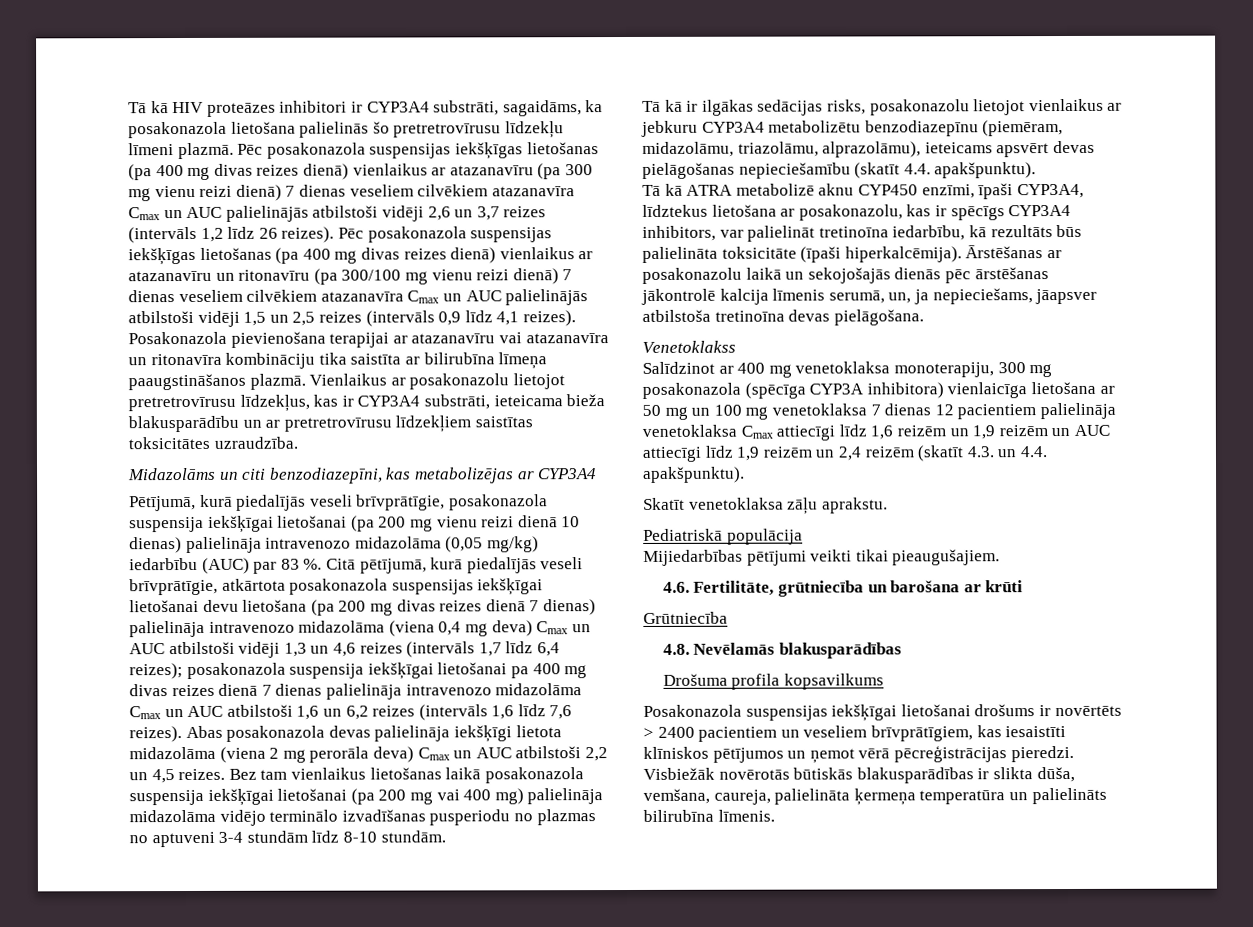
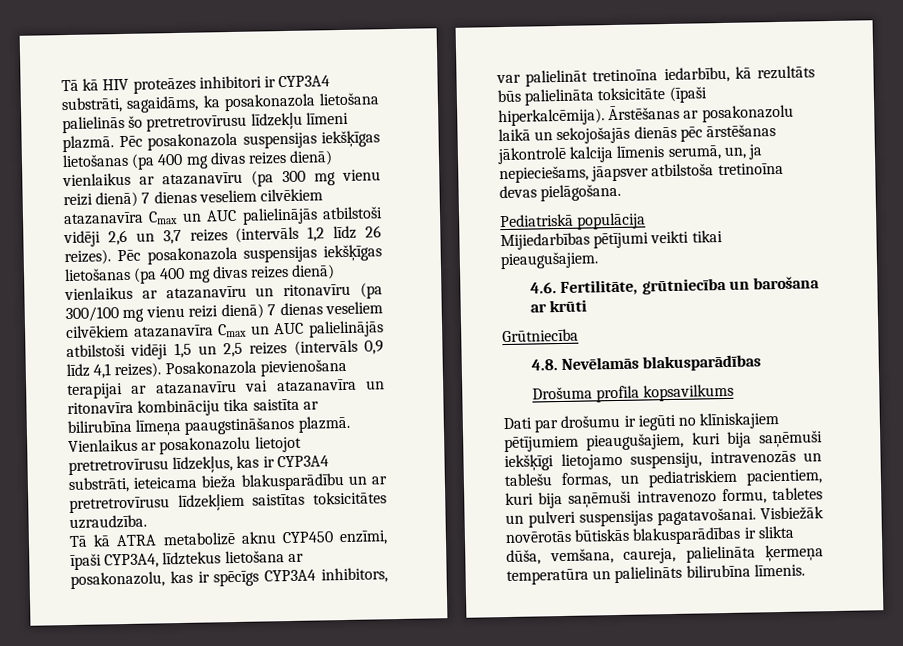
- Midazolāms un citi benzodiazepīni, kas metabolizējas ar CYP3A4
- Pētījumā, kurā piedalījās veseli brīvprātīgie, posakonazola suspensija iekšķīgai lietošanai (pa 200 mg vienu reizi dienā 10 dienas) palielināja intravenozo midazolāma (0,05 mg/kg) iedarbību (AUC) par 83 %. Citā pētījumā, kurā piedalījās veseli brīvprātīgie, atkārtota posakonazola suspensijas iekšķīgai lietošanai devu lietošana (pa 200 mg divas reizes dienā 7 dienas) palielināja intravenozo midazolāma (viena 0,4 mg deva) Cmax un AUC atbilstoši vidēji 1,3 un 4,6 reizes (intervāls 1,7 līdz 6,4 reizes); posakonazola suspensija iekšķīgai lietošanai pa 400 mg divas reizes dienā 7 dienas palielināja intravenozo midazolāma Cmax un AUC atbilstoši 1,6 un 6,2 reizes (intervāls 1,6 līdz 7,6 reizes). Abas posakonazola devas palielināja iekšķīgi lietota midazolāma (viena 2 mg perorāla deva) Cmax un AUC atbilstoši 2,2 un 4,5 reizes. Bez tam vienlaikus lietošanas laikā posakonazola suspensija iekšķīgai lietošanai (pa 200 mg vai 400 mg) palielināja midazolāma vidējo terminālo izvadīšanas pusperiodu no plazmas no aptuveni 3-4 stundām līdz 8-10 stundām.
- Tā kā ir ilgākas sedācijas risks, posakonazolu lietojot vienlaikus ar jebkuru CYP3A4 metabolizētu benzodiazepīnu (piemēram, midazolāmu, triazolāmu, alprazolāmu), ieteicams apsvērt devas pielāgošanas nepieciešamību (skatīt 4.4. apakšpunktu).
- Venetoklakss
- Salīdzinot ar 400 mg venetoklaksa monoterapiju, 300 mg posakonazola (spēcīga CYP3A inhibitora) vienlaicīga lietošana ar 50 mg un 100 mg venetoklaksa 7 dienas 12 pacientiem palielināja venetoklaksa Cmax attiecīgi līdz 1,6 reizēm un 1,9 reizēm un AUC attiecīgi līdz 1,9 reizēm un 2,4 reizēm (skatīt 4.3. un 4.4. apakšpunktu).
- Skatīt venetoklaksa zāļu aprakstu.
- Posakonazola suspensijas iekšķīgai lietošanai drošums ir novērtēts > 2400 pacientiem un veseliem brīvprātīgiem, kas iesaistīti klīniskos pētījumos un ņemot vērā pēcreģistrācijas pieredzi.
+ Dati par drošumu ir iegūti no klīniskajiem pētījumiem pieaugušajiem, kuri bija saņēmuši iekšķīgi lietojamo suspensiju, intravenozās un tablešu formas, un pediatriskiem pacientiem, kuri bija saņēmuši intravenozo formu, tabletes un pulveri suspensijas pagatavošanai.

